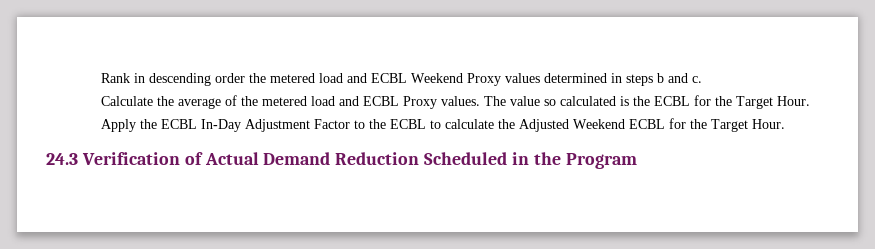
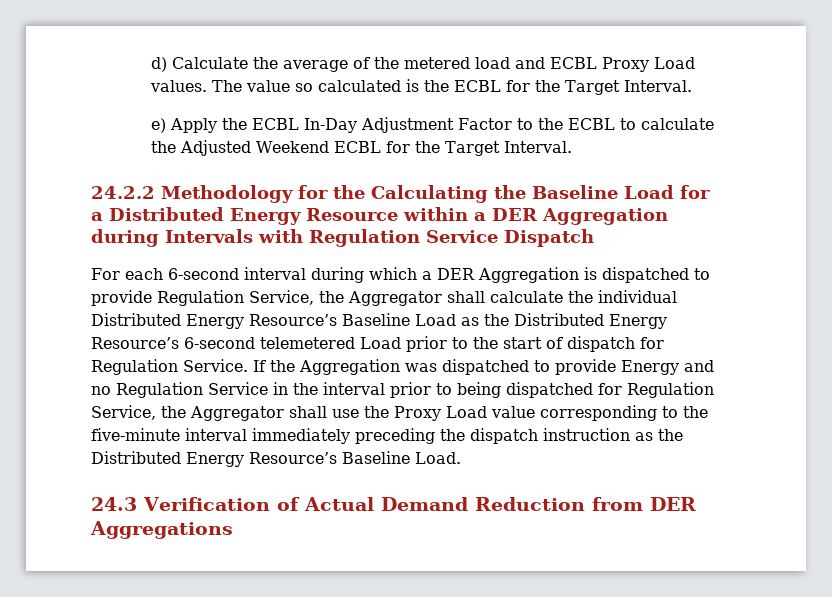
- Rank in descending order the metered load and ECBL Weekend Proxy values determined in steps b and c.
- Calculate the average of the metered load and ECBL Proxy values.
+ d) Calculate the average of the metered load and ECBL Proxy Load values.
- The value so calculated is the ECBL for the Target Hour.
- Apply the ECBL In-Day Adjustment Factor to the ECBL to calculate the Adjusted Weekend ECBL for the Target Hour.
+ The value so calculated is the ECBL for the Target Interval.
+ e) Apply the ECBL In-Day Adjustment Factor to the ECBL to calculate the Adjusted Weekend ECBL for the Target Interval.
+ 24.2.2 Methodology for the Calculating the Baseline Load for a Distributed Energy Resource within a DER Aggregation during Intervals with Regulation Service Dispatch
+ For each 6-second interval during which a DER Aggregation is dispatched to provide Regulation Service, the Aggregator shall calculate the individual Distributed Energy Resource’s Baseline Load as the Distributed Energy Resource’s 6-second telemetered Load prior to the start of dispatch for Regulation Service. If the Aggregation was dispatched to provide Energy and no Regulation Service in the interval prior to being dispatched for Regulation Service, the Aggregator shall use the Proxy Load value corresponding to the five-minute interval immediately preceding the dispatch instruction as the Distributed Energy Resource’s Baseline Load.
- 24.3 Verification of Actual Demand Reduction Scheduled in the Program
+ 24.3 Verification of Actual Demand Reduction from DER Aggregations

